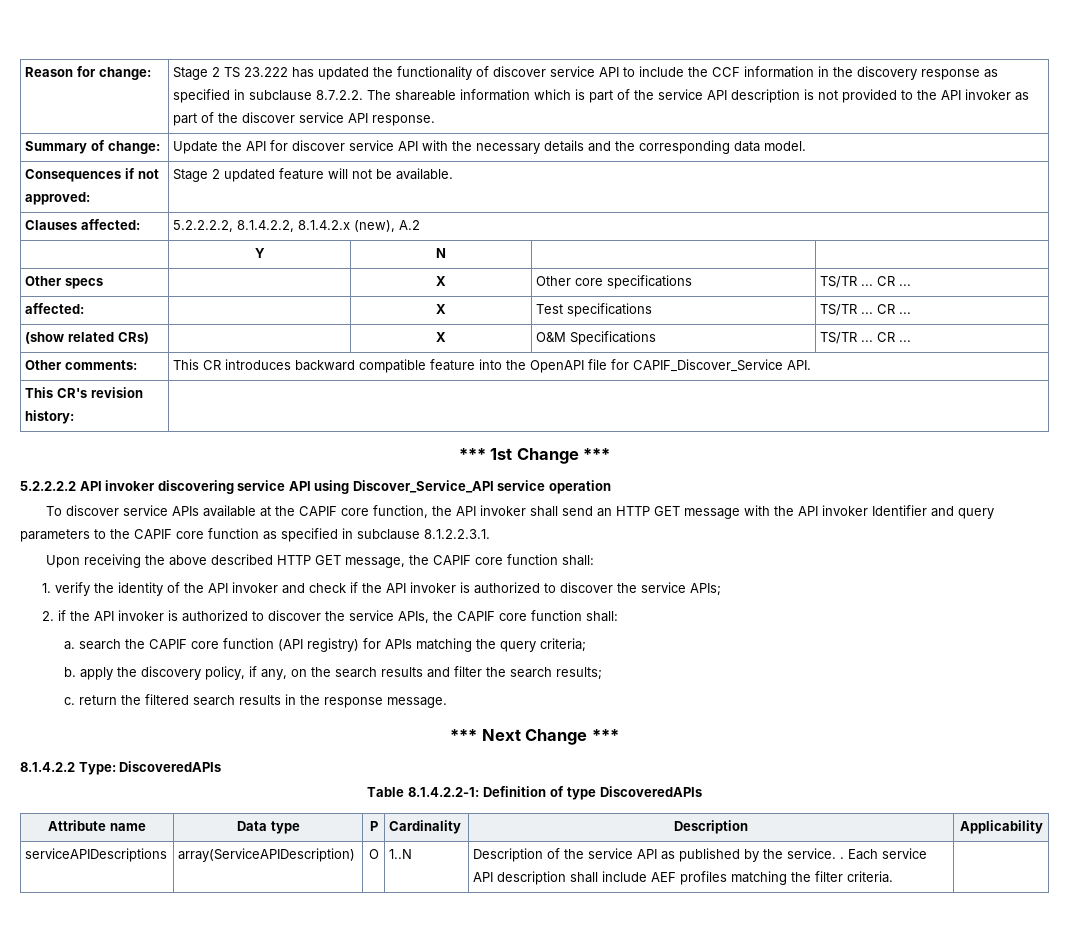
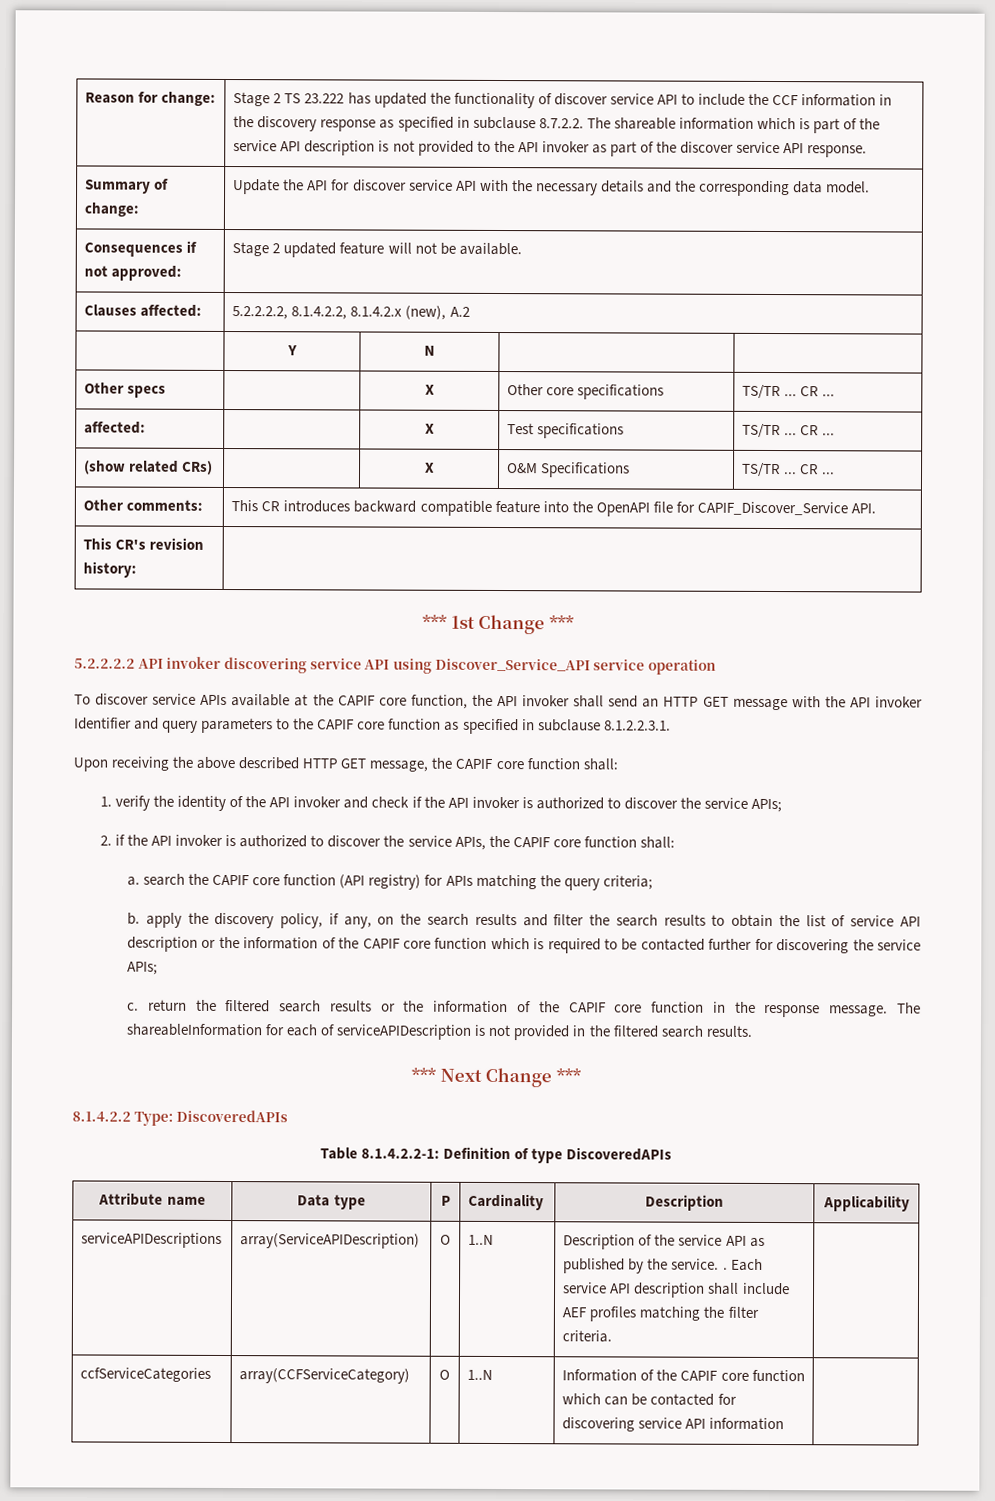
- b. apply the discovery policy, if any, on the search results and filter the search results;
+ b. apply the discovery policy, if any, on the search results and filter the search results to obtain the list of service API description or the information of the CAPIF core function which is required to be contacted further for discovering the service APIs;
- c. return the filtered search results in the response message.
+ c. return the filtered search results or the information of the CAPIF core function in the response message. The shareableInformation for each of serviceAPIDescription is not provided in the filtered search results.
+ ccfServiceCategories | array(CCFServiceCategory) | O | 1..N | Information of the CAPIF core function which can be contacted for discovering service API information |

